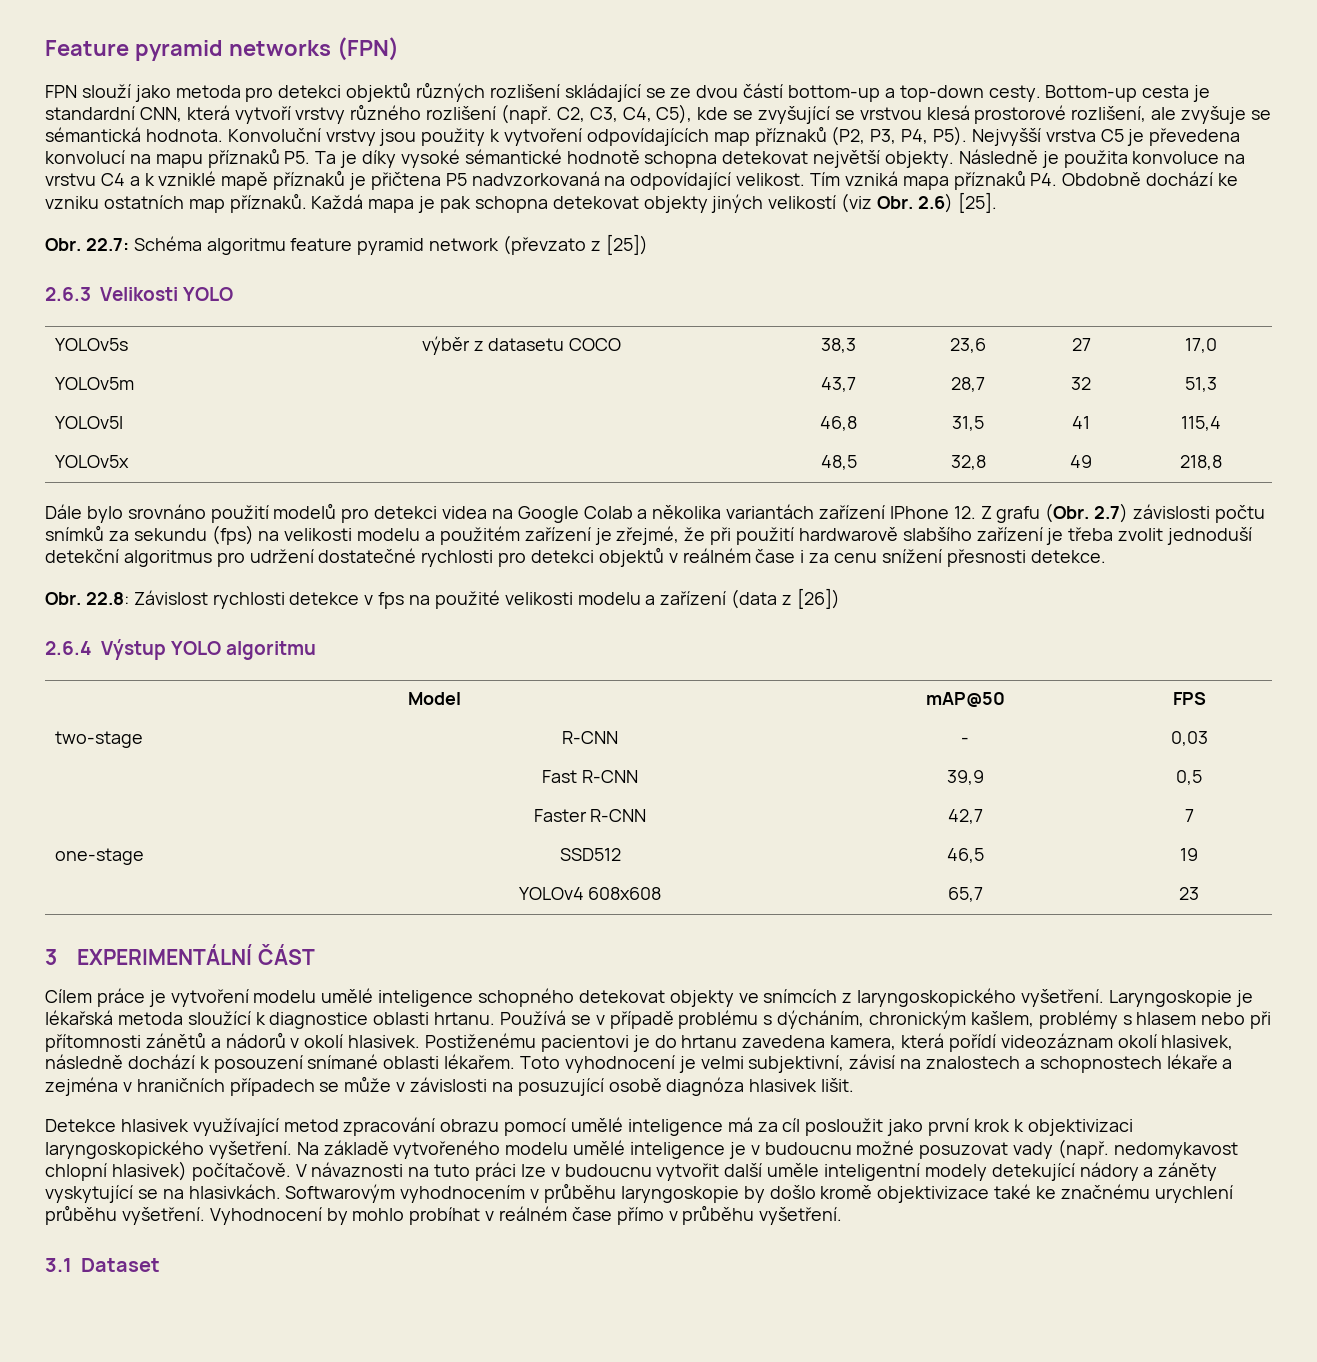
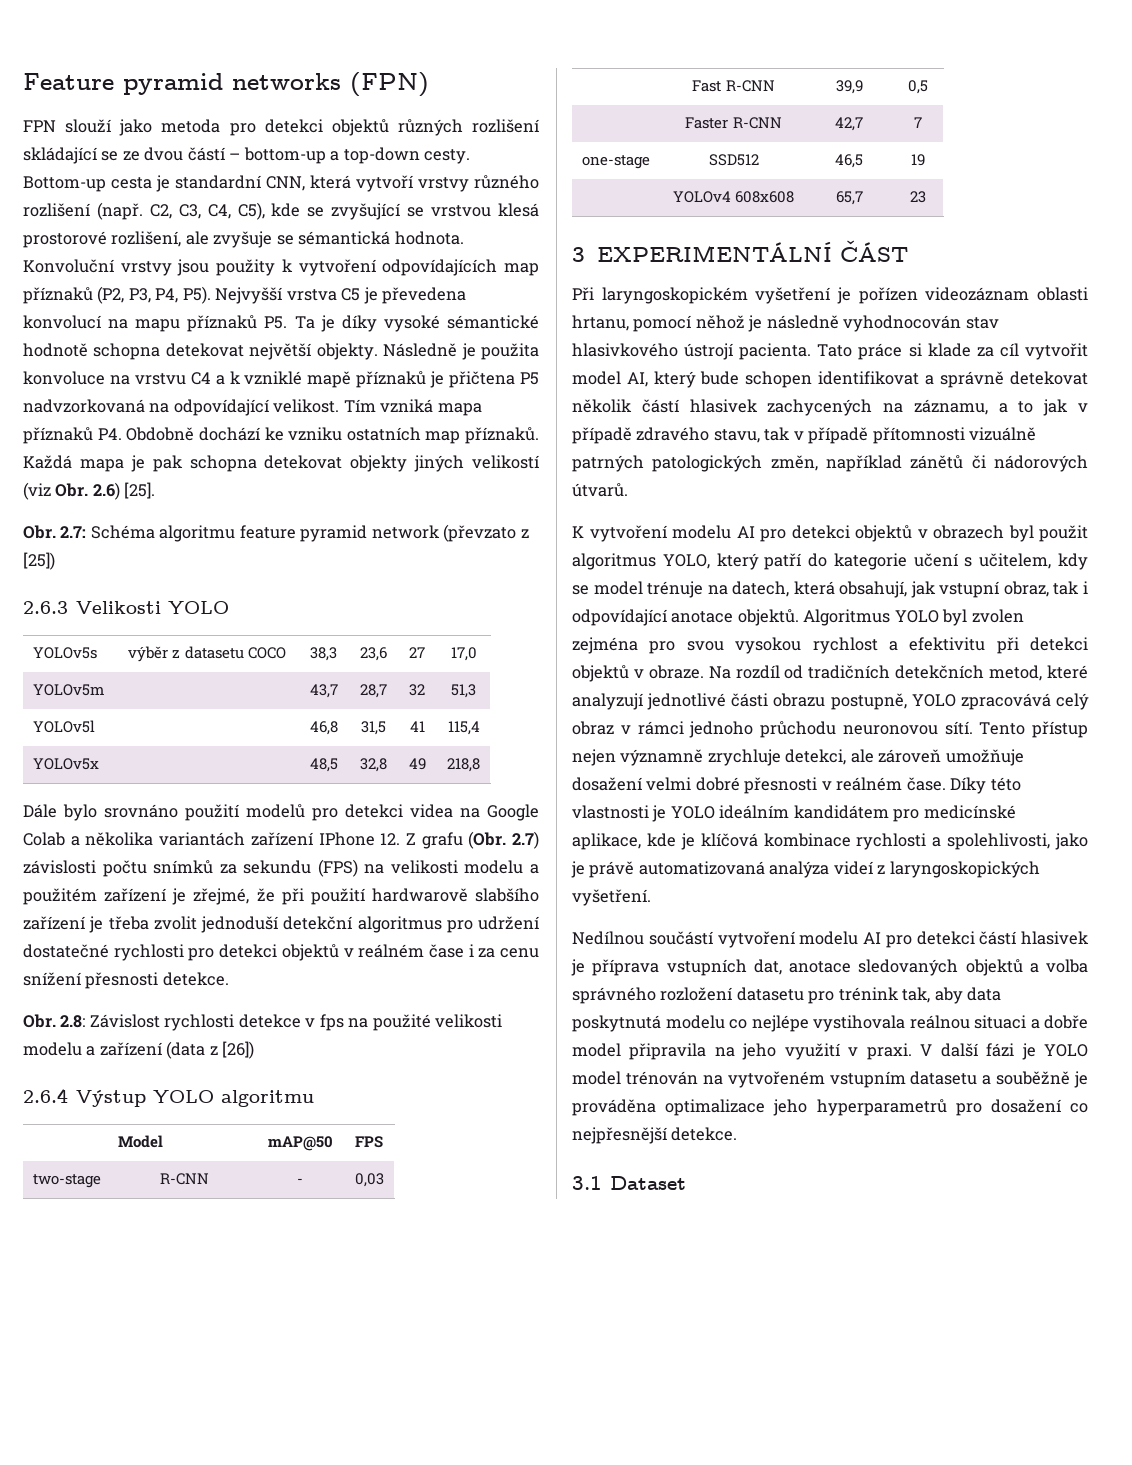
- FPN slouží jako metoda pro detekci objektů různých rozlišení skládající se ze dvou částí bottom-up a top-down cesty.
+ FPN slouží jako metoda pro detekci objektů různých rozlišení skládající se ze dvou částí – bottom-up a top-down cesty.
- Obr. 22.7: Schéma algoritmu feature pyramid network (převzato z [25])
+ Obr. 2.7: Schéma algoritmu feature pyramid network (převzato z [25])
- Dále bylo srovnáno použití modelů pro detekci videa na Google Colab a několika variantách zařízení IPhone 12. Z grafu (Obr. 2.7) závislosti počtu snímků za sekundu (fps) na velikosti modelu a použitém zařízení je zřejmé, že při použití hardwarově slabšího zařízení je třeba zvolit jednoduší detekční algoritmus pro udržení dostatečné rychlosti pro detekci objektů v reálném čase i za cenu snížení přesnosti detekce.
+ Dále bylo srovnáno použití modelů pro detekci videa na Google Colab a několika variantách zařízení IPhone 12. Z grafu (Obr. 2.7) závislosti počtu snímků za sekundu (FPS) na velikosti modelu a použitém zařízení je zřejmé, že při použití hardwarově slabšího zařízení je třeba zvolit jednoduší detekční algoritmus pro udržení dostatečné rychlosti pro detekci objektů v reálném čase i za cenu snížení přesnosti detekce.
- Obr. 22.8: Závislost rychlosti detekce v fps na použité velikosti modelu a zařízení (data z [26])
+ Obr. 2.8: Závislost rychlosti detekce v fps na použité velikosti modelu a zařízení (data z [26])
- Cílem práce je vytvoření modelu umělé inteligence schopného detekovat objekty ve snímcích z laryngoskopického vyšetření. Laryngoskopie je lékařská metoda sloužící k diagnostice oblasti hrtanu. Používá se v případě problému s dýcháním, chronickým kašlem, problémy s hlasem nebo při přítomnosti zánětů a nádorů v okolí hlasivek. Postiženému pacientovi je do hrtanu zavedena kamera, která pořídí videozáznam okolí hlasivek, následně dochází k posouzení snímané oblasti lékařem. Toto vyhodnocení je velmi subjektivní, závisí na znalostech a schopnostech lékaře a zejména v hraničních případech se může v závislosti na posuzující osobě diagnóza hlasivek lišit.
- Detekce hlasivek využívající metod zpracování obrazu pomocí umělé inteligence má za cíl posloužit jako první krok k objektivizaci laryngoskopického vyšetření. Na základě vytvořeného modelu umělé inteligence je v budoucnu možné posuzovat vady (např. nedomykavost chlopní hlasivek) počítačově. V návaznosti na tuto práci lze v budoucnu vytvořit další uměle inteligentní modely detekující nádory a záněty vyskytující se na hlasivkách. Softwarovým vyhodnocením v průběhu laryngoskopie by došlo kromě objektivizace také ke značnému urychlení průběhu vyšetření. Vyhodnocení by mohlo probíhat v reálném čase přímo v průběhu vyšetření.
+ Při laryngoskopickém vyšetření je pořízen videozáznam oblasti hrtanu, pomocí něhož je následně vyhodnocován stav hlasivkového ústrojí pacienta. Tato práce si klade za cíl vytvořit model AI, který bude schopen identifikovat a správně detekovat několik částí hlasivek zachycených na záznamu, a to jak v případě zdravého stavu, tak v případě přítomnosti vizuálně patrných patologických změn, například zánětů či nádorových útvarů.
+ K vytvoření modelu AI pro detekci objektů v obrazech byl použit algoritmus YOLO, který patří do kategorie učení s učitelem, kdy se model trénuje na datech, která obsahují, jak vstupní obraz, tak i odpovídající anotace objektů. Algoritmus YOLO byl zvolen zejména pro svou vysokou rychlost a efektivitu při detekci objektů v obraze. Na rozdíl od tradičních detekčních metod, které analyzují jednotlivé části obrazu postupně, YOLO zpracovává celý obraz v rámci jednoho průchodu neuronovou sítí. Tento přístup nejen významně zrychluje detekci, ale zároveň umožňuje dosažení velmi dobré přesnosti v reálném čase. Díky této vlastnosti je YOLO ideálním kandidátem pro medicínské aplikace, kde je klíčová kombinace rychlosti a spolehlivosti, jako je právě automatizovaná analýza videí z laryngoskopických vyšetření.
+ Nedílnou součástí vytvoření modelu AI pro detekci částí hlasivek je příprava vstupních dat, anotace sledovaných objektů a volba správného rozložení datasetu pro trénink tak, aby data poskytnutá modelu co nejlépe vystihovala reálnou situaci a dobře model připravila na jeho využití v praxi. V další fázi je YOLO model trénován na vytvořeném vstupním datasetu a souběžně je prováděna optimalizace jeho hyperparametrů pro dosažení co nejpřesnější detekce.

